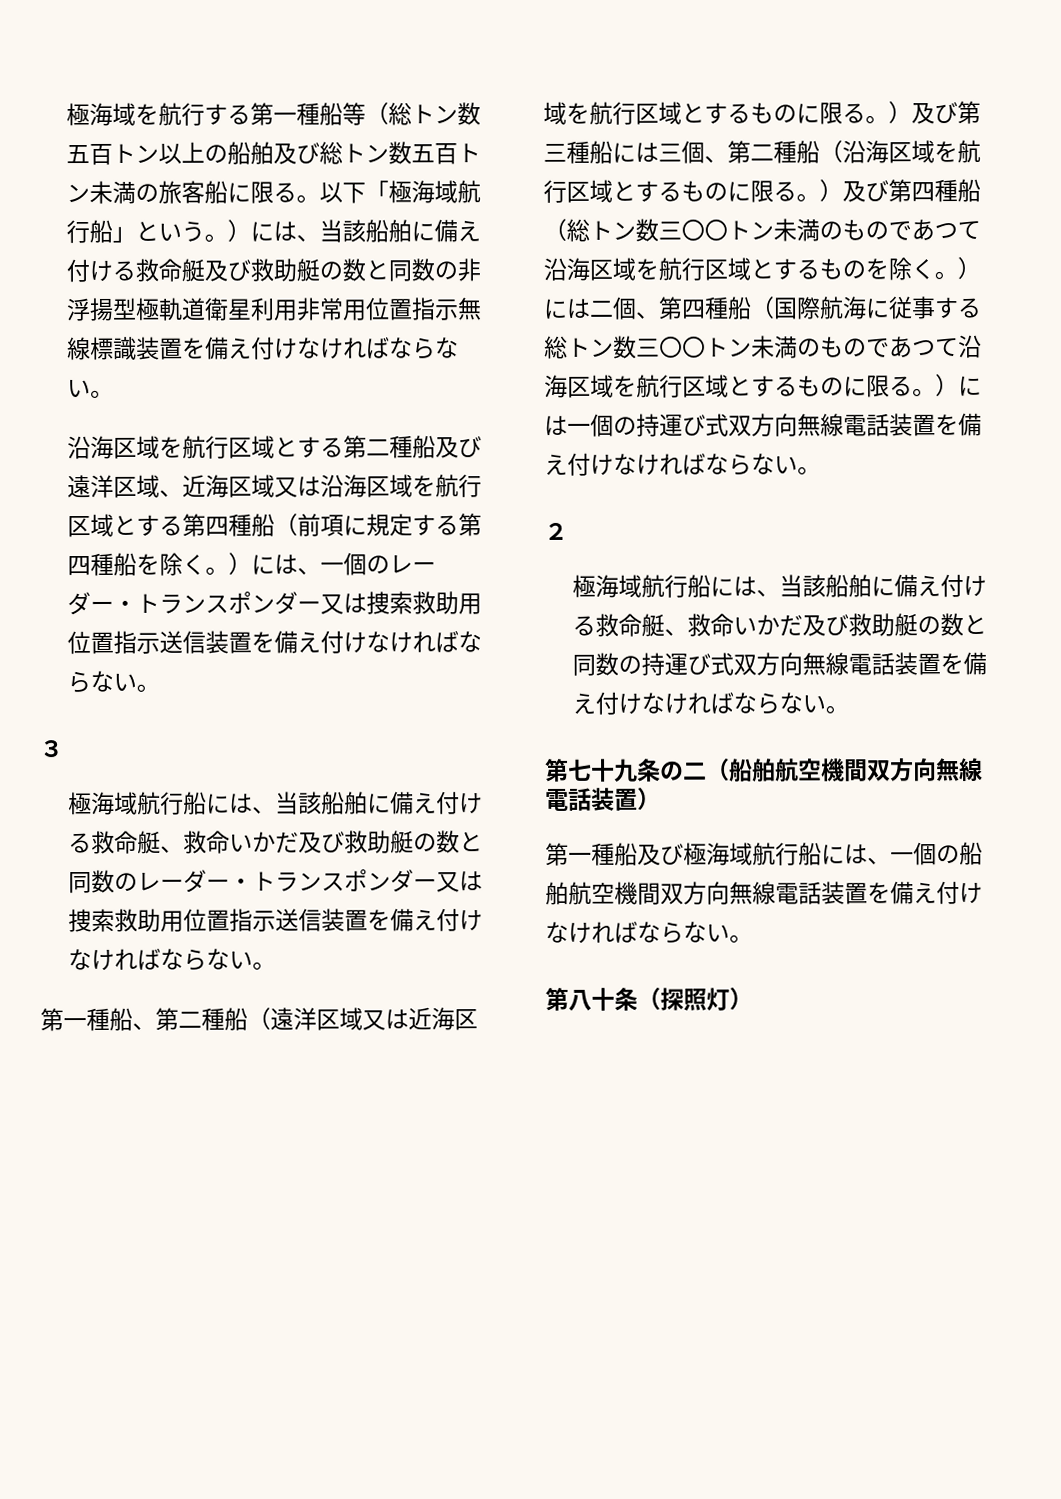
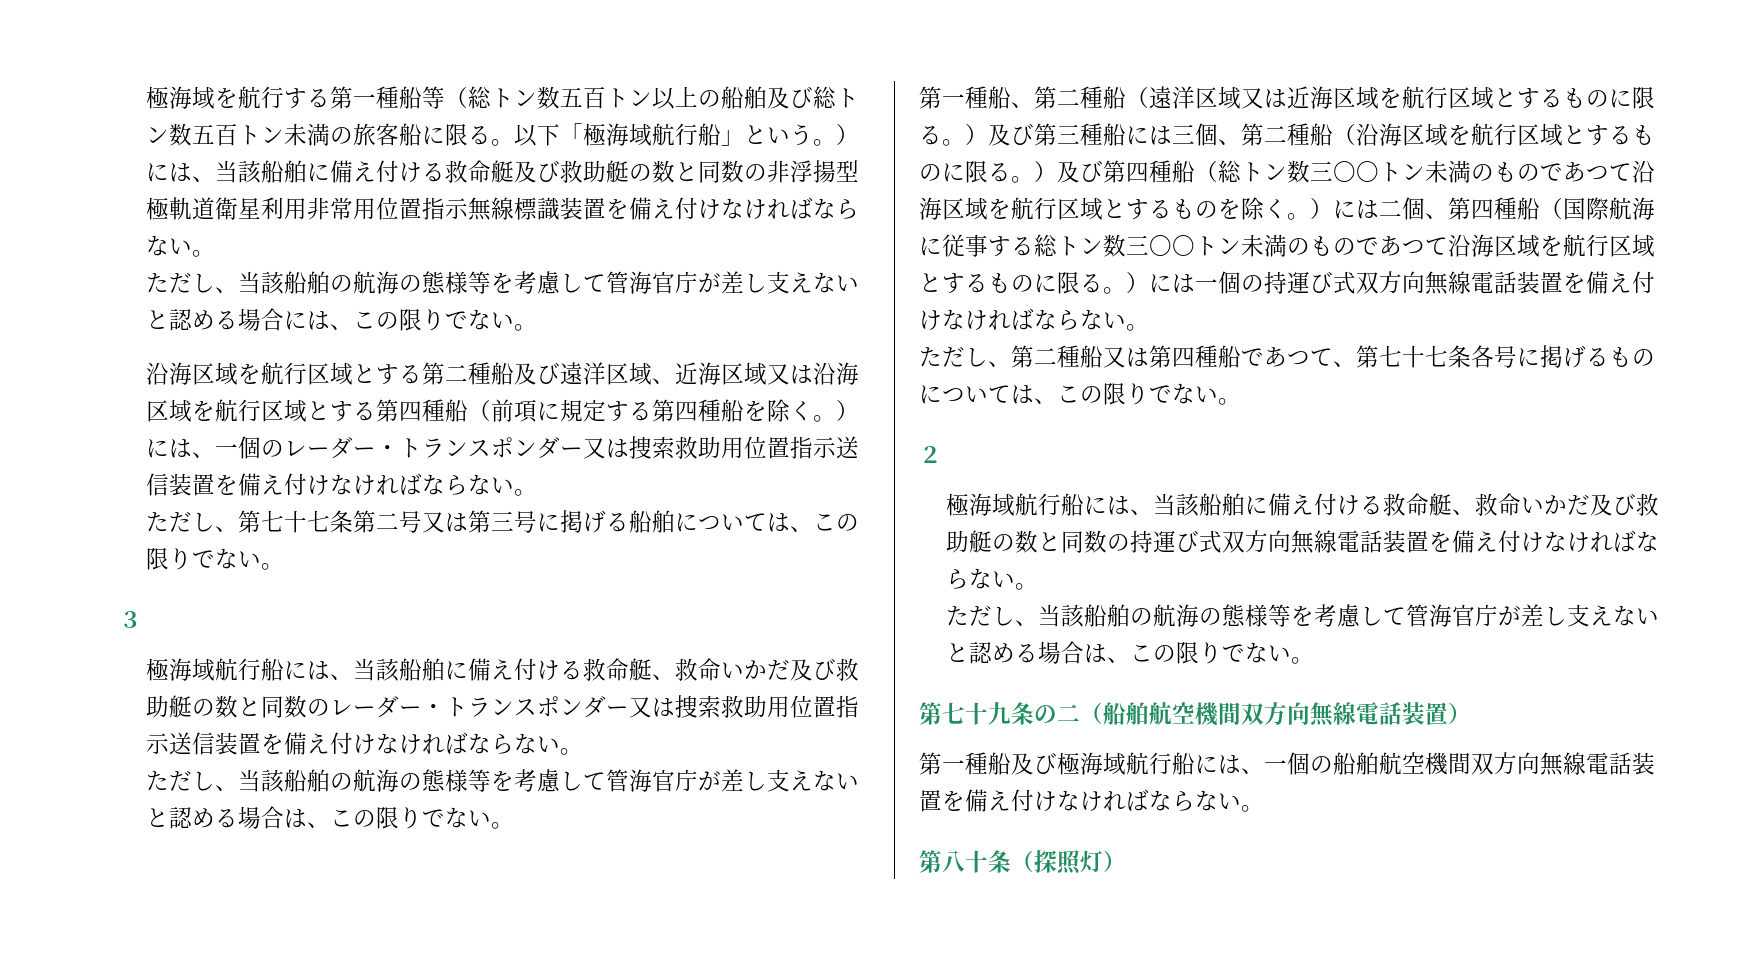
+ ただし、当該船舶の航海の態様等を考慮して管海官庁が差し支えないと認める場合には、この限りでない。
+ ただし、第七十七条第二号又は第三号に掲げる船舶については、この限りでない。
  極海域航行船には、当該船舶に備え付ける救命艇、救命いかだ及び救助艇の数と同数のレーダー・トランスポンダー又は捜索救助用位置指示送信装置を備え付けなければならない。
+ ただし、当該船舶の航海の態様等を考慮して管海官庁が差し支えないと認める場合は、この限りでない。
+ ただし、第二種船又は第四種船であつて、第七十七条各号に掲げるものについては、この限りでない。
  極海域航行船には、当該船舶に備え付ける救命艇、救命いかだ及び救助艇の数と同数の持運び式双方向無線電話装置を備え付けなければならない。
+ ただし、当該船舶の航海の態様等を考慮して管海官庁が差し支えないと認める場合は、この限りでない。

